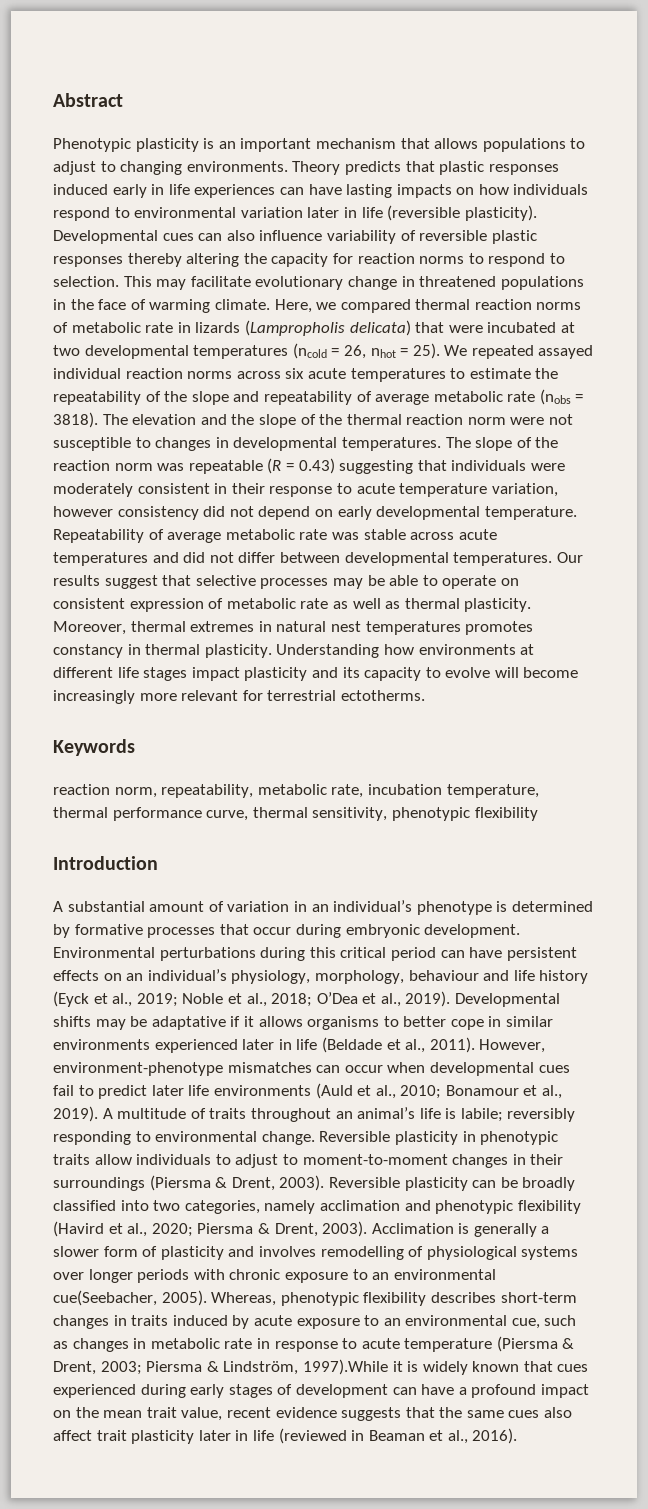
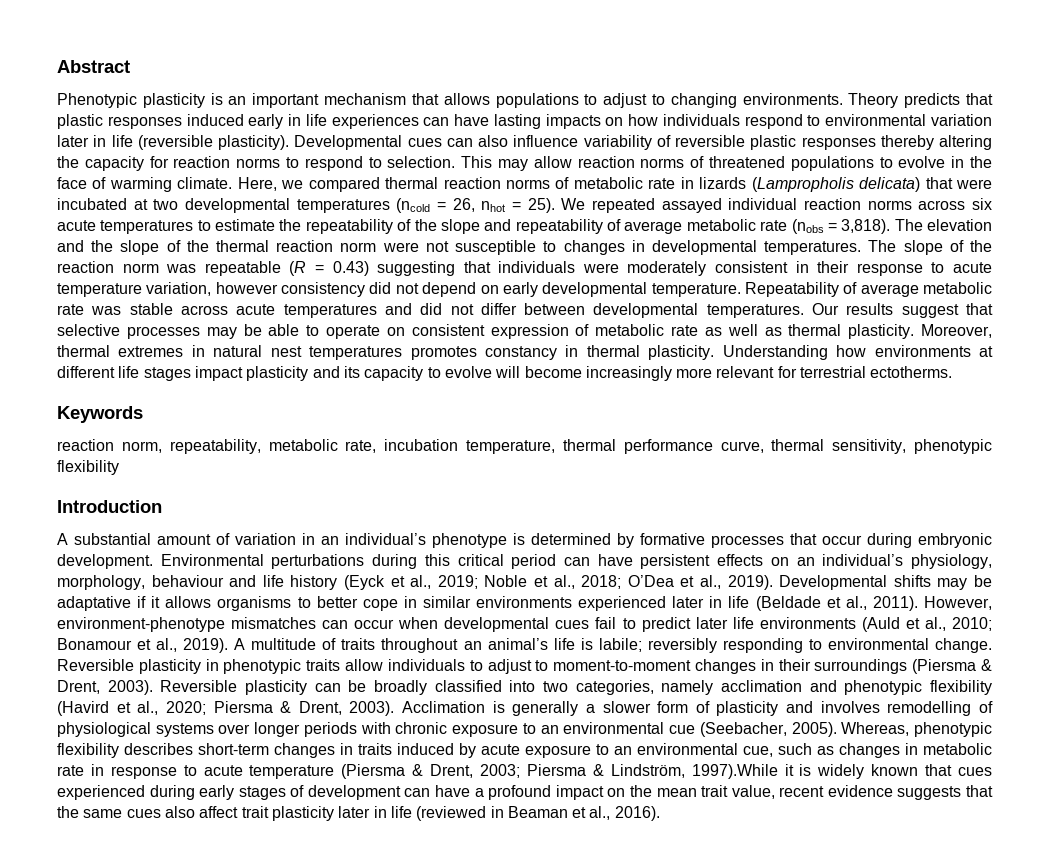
- This may facilitate evolutionary change in threatened populations in the face of warming climate.
+ This may allow reaction norms of threatened populations to evolve in the face of warming climate.
- We repeated assayed individual reaction norms across six acute temperatures to estimate the repeatability of the slope and repeatability of average metabolic rate (nobs = 3818).
+ We repeated assayed individual reaction norms across six acute temperatures to estimate the repeatability of the slope and repeatability of average metabolic rate (nobs = 3,818).
- Acclimation is generally a slower form of plasticity and involves remodelling of physiological systems over longer periods with chronic exposure to an environmental cue(Seebacher, 2005).
+ Acclimation is generally a slower form of plasticity and involves remodelling of physiological systems over longer periods with chronic exposure to an environmental cue (Seebacher, 2005).

